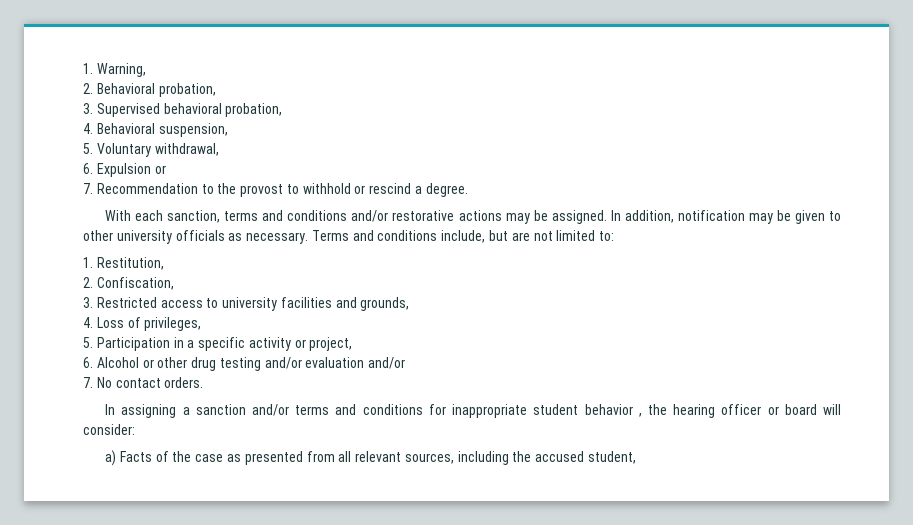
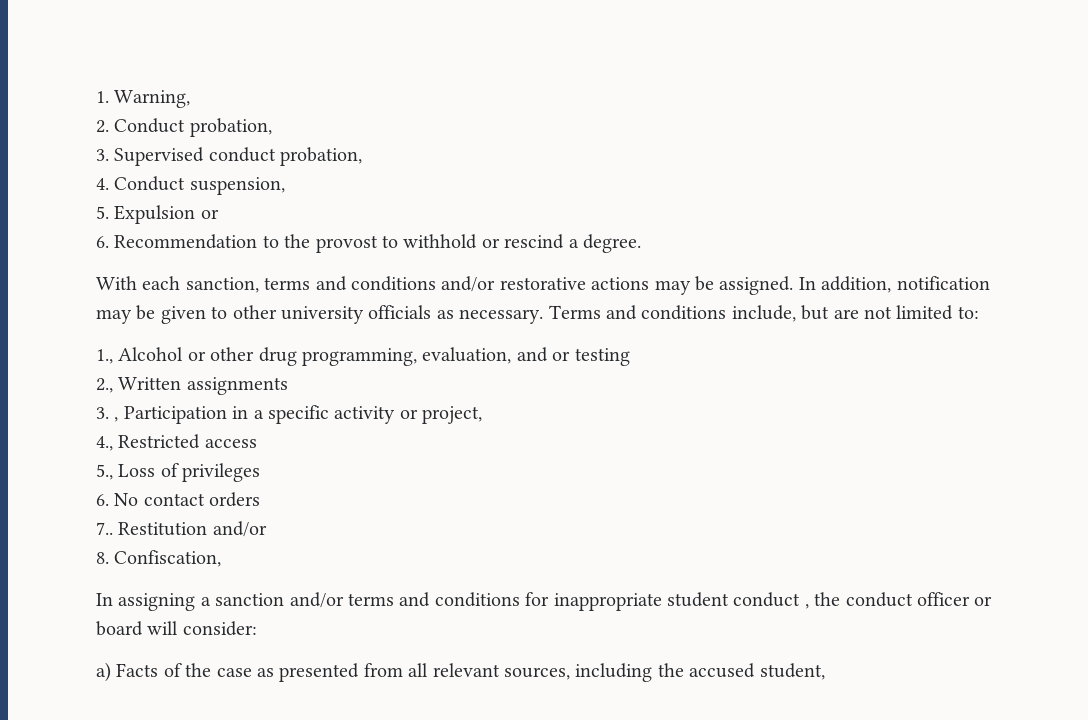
- 2. Behavioral probation,
+ 2. Conduct probation,
- 3. Supervised behavioral probation,
+ 3. Supervised conduct probation,
- 4. Behavioral suspension,
+ 4. Conduct suspension,
- 5. Voluntary withdrawal,
- 6. Expulsion or
+ 5. Expulsion or
- 7. Recommendation to the provost to withhold or rescind a degree.
+ 6. Recommendation to the provost to withhold or rescind a degree.
- 1. Restitution,
- 2. Confiscation,
- 3. Restricted access to university facilities and grounds,
- 4. Loss of privileges,
- 5. Participation in a specific activity or project,
+ 1., Alcohol or other drug programming, evaluation, and or testing
+ 2., Written assignments
+ 3. , Participation in a specific activity or project,
- 6. Alcohol or other drug testing and/or evaluation and/or
- 7. No contact orders.
+ 4., Restricted access
+ 5., Loss of privileges
+ 6. No contact orders
+ 7.. Restitution and/or
+ 8. Confiscation,
- In assigning a sanction and/or terms and conditions for inappropriate student behavior , the hearing officer or board will consider:
+ In assigning a sanction and/or terms and conditions for inappropriate student conduct , the conduct officer or board will consider:

